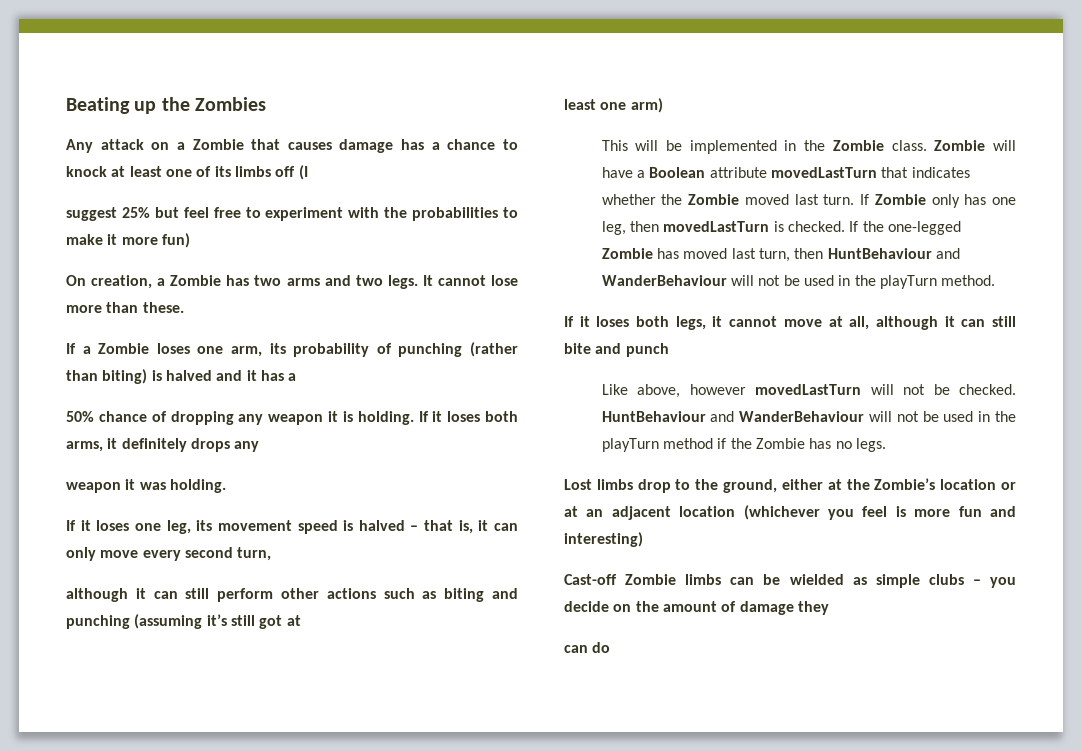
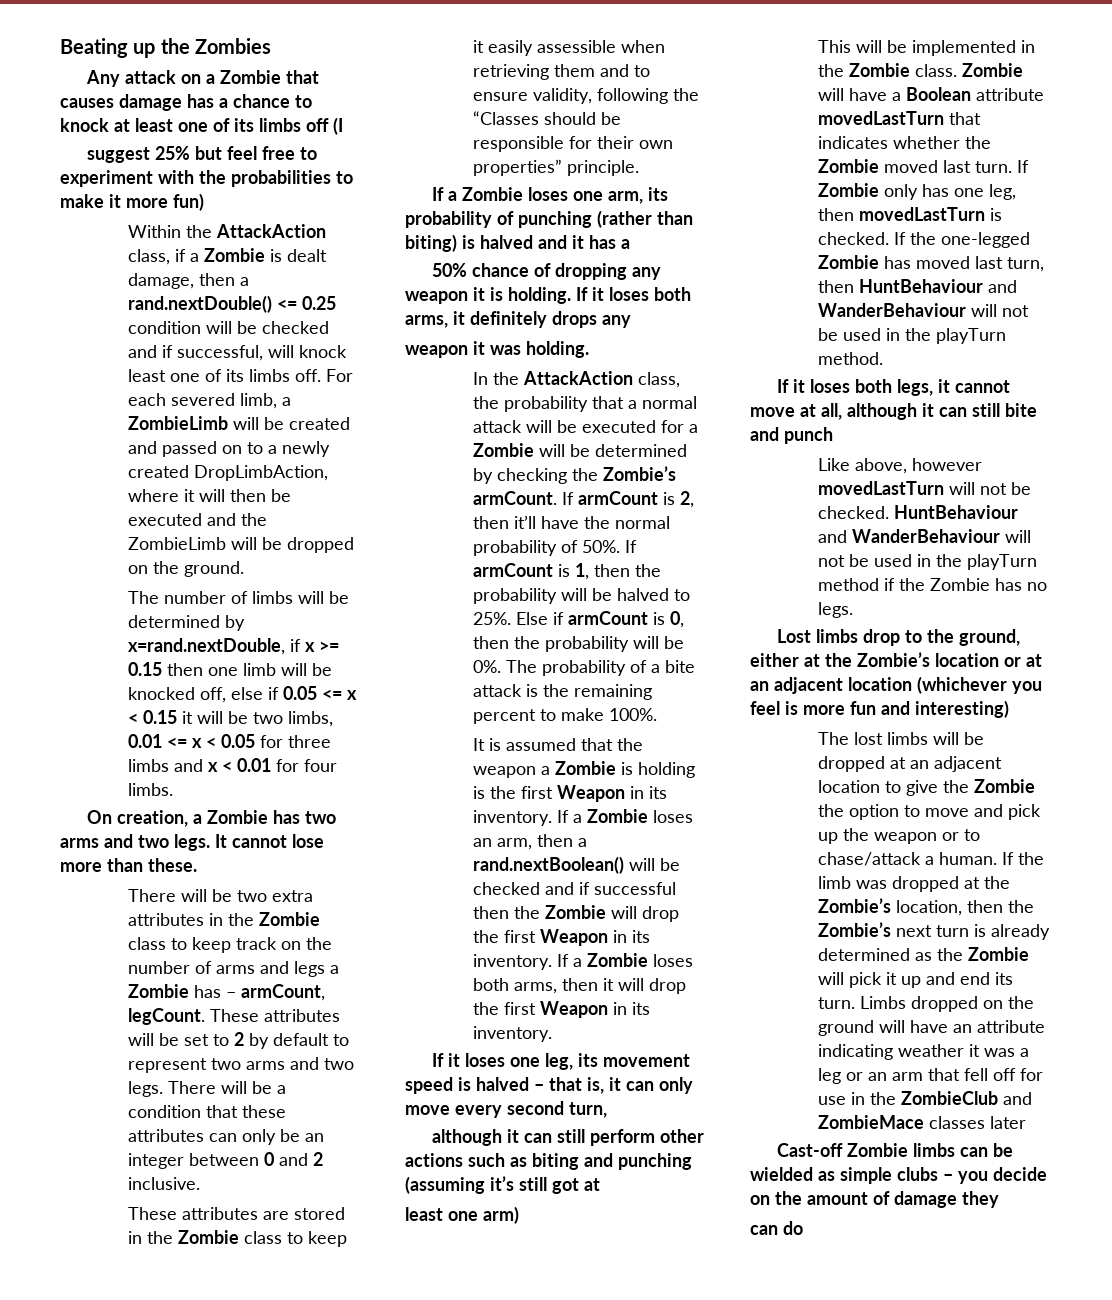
+ Within the AttackAction class, if a Zombie is dealt damage, then a rand.nextDouble() <= 0.25 condition will be checked and if successful, will knock least one of its limbs off. For each severed limb, a ZombieLimb will be created and passed on to a newly created DropLimbAction, where it will then be executed and the ZombieLimb will be dropped on the ground.
+ The number of limbs will be determined by x=rand.nextDouble, if x >= 0.15 then one limb will be knocked off, else if 0.05 <= x < 0.15 it will be two limbs, 0.01 <= x < 0.05 for three limbs and x < 0.01 for four limbs.
+ There will be two extra attributes in the Zombie class to keep track on the number of arms and legs a Zombie has – armCount, legCount. These attributes will be set to 2 by default to represent two arms and two legs. There will be a condition that these attributes can only be an integer between 0 and 2 inclusive.
+ These attributes are stored in the Zombie class to keep it easily assessible when retrieving them and to ensure validity, following the “Classes should be responsible for their own properties” principle.
+ In the AttackAction class, the probability that a normal attack will be executed for a Zombie will be determined by checking the Zombie’s armCount. If armCount is 2, then it’ll have the normal probability of 50%. If armCount is 1, then the probability will be halved to 25%. Else if armCount is 0, then the probability will be 0%. The probability of a bite attack is the remaining percent to make 100%.
+ It is assumed that the weapon a Zombie is holding is the first Weapon in its inventory. If a Zombie loses an arm, then a rand.nextBoolean() will be checked and if successful then the Zombie will drop the first Weapon in its inventory. If a Zombie loses both arms, then it will drop the first Weapon in its inventory.
+ The lost limbs will be dropped at an adjacent location to give the Zombie the option to move and pick up the weapon or to chase/attack a human. If the limb was dropped at the Zombie’s location, then the Zombie’s next turn is already determined as the Zombie will pick it up and end its turn. Limbs dropped on the ground will have an attribute indicating weather it was a leg or an arm that fell off for use in the ZombieClub and ZombieMace classes later

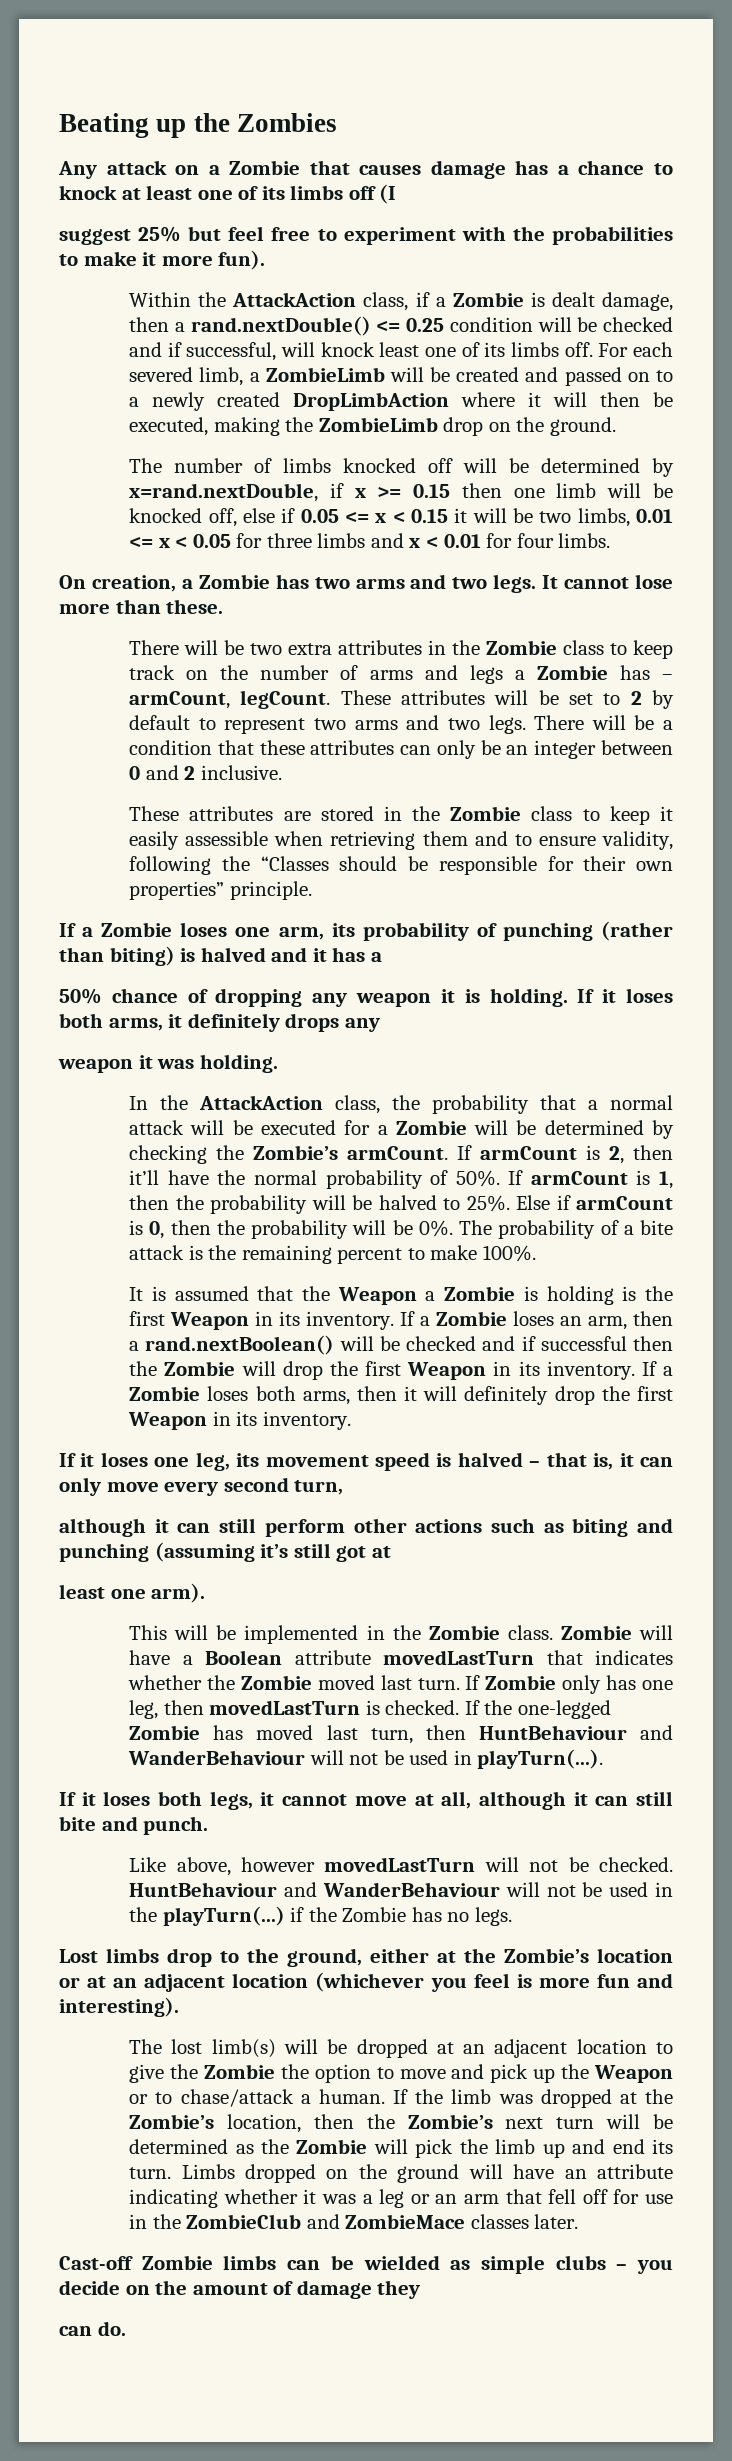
- suggest 25% but feel free to experiment with the probabilities to make it more fun)
+ suggest 25% but feel free to experiment with the probabilities to make it more fun).
- For each severed limb, a ZombieLimb will be created and passed on to a newly created DropLimbAction, where it will then be executed and the ZombieLimb will be dropped on the ground.
+ For each severed limb, a ZombieLimb will be created and passed on to a newly created DropLimbAction where it will then be executed, making the ZombieLimb drop on the ground.
- The number of limbs will be determined by x=rand.nextDouble, if x >= 0.15 then one limb will be knocked off, else if 0.05 <= x < 0.15 it will be two limbs, 0.01 <= x < 0.05 for three limbs and x < 0.01 for four limbs.
+ The number of limbs knocked off will be determined by x=rand.nextDouble, if x >= 0.15 then one limb will be knocked off, else if 0.05 <= x < 0.15 it will be two limbs, 0.01 <= x < 0.05 for three limbs and x < 0.01 for four limbs.
- It is assumed that the weapon a Zombie is holding is the first Weapon in its inventory.
+ It is assumed that the Weapon a Zombie is holding is the first Weapon in its inventory.
- If a Zombie loses both arms, then it will drop the first Weapon in its inventory.
+ If a Zombie loses both arms, then it will definitely drop the first Weapon in its inventory.
- least one arm)
+ least one arm).
- If the one-legged Zombie has moved last turn, then HuntBehaviour and WanderBehaviour will not be used in the playTurn method.
+ If the one-legged Zombie has moved last turn, then HuntBehaviour and WanderBehaviour will not be used in playTurn(...).
- If it loses both legs, it cannot move at all, although it can still bite and punch
+ If it loses both legs, it cannot move at all, although it can still bite and punch.
- HuntBehaviour and WanderBehaviour will not be used in the playTurn method if the Zombie has no legs.
+ HuntBehaviour and WanderBehaviour will not be used in the playTurn(...) if the Zombie has no legs.
- Lost limbs drop to the ground, either at the Zombie’s location or at an adjacent location (whichever you feel is more fun and interesting)
+ Lost limbs drop to the ground, either at the Zombie’s location or at an adjacent location (whichever you feel is more fun and interesting).
- The lost limbs will be dropped at an adjacent location to give the Zombie the option to move and pick up the weapon or to chase/attack a human.
+ The lost limb(s) will be dropped at an adjacent location to give the Zombie the option to move and pick up the Weapon or to chase/attack a human.
- If the limb was dropped at the Zombie’s location, then the Zombie’s next turn is already determined as the Zombie will pick it up and end its turn.
+ If the limb was dropped at the Zombie’s location, then the Zombie’s next turn will be determined as the Zombie will pick the limb up and end its turn.
- Limbs dropped on the ground will have an attribute indicating weather it was a leg or an arm that fell off for use in the ZombieClub and ZombieMace classes later
+ Limbs dropped on the ground will have an attribute indicating whether it was a leg or an arm that fell off for use in the ZombieClub and ZombieMace classes later.
- can do
+ can do.

